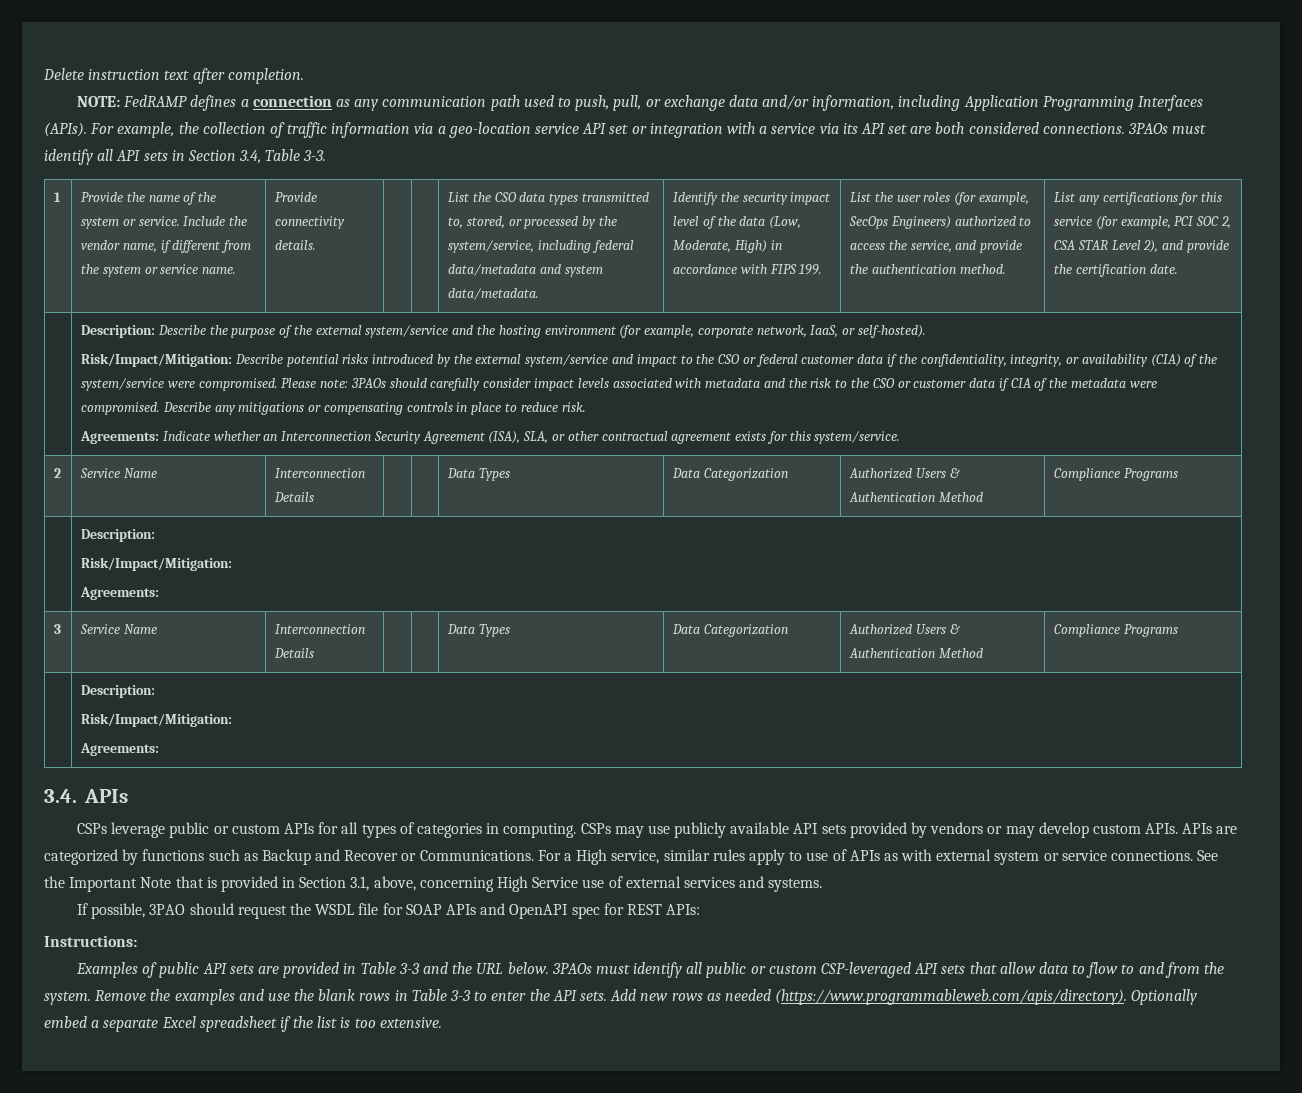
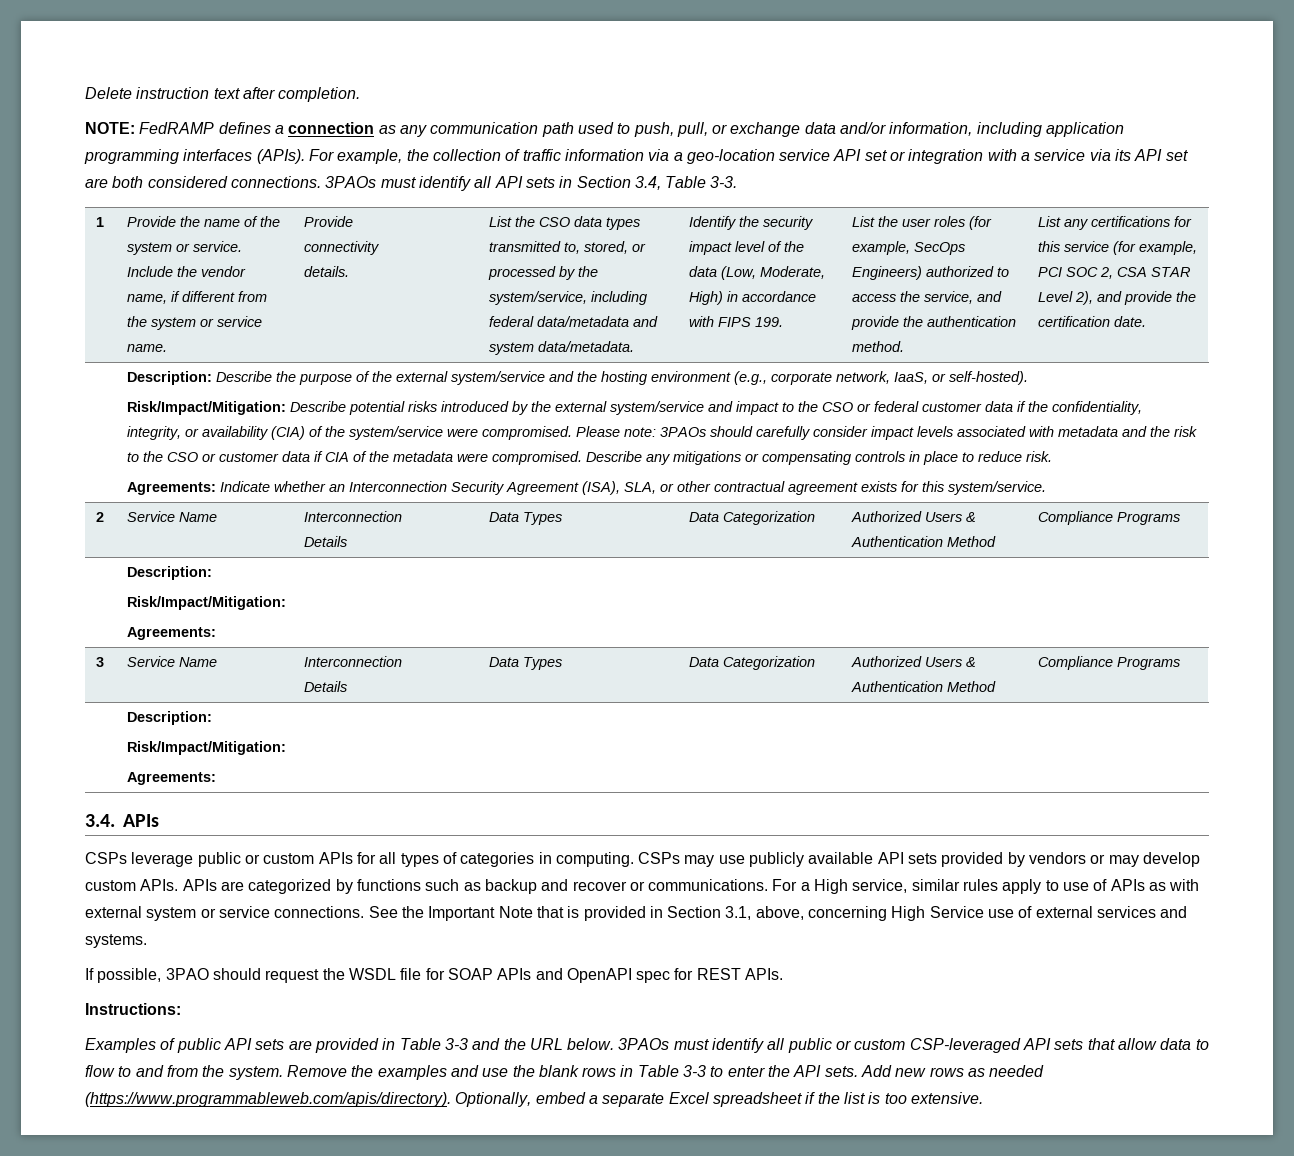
- NOTE: FedRAMP defines a connection as any communication path used to push, pull, or exchange data and/or information, including Application Programming Interfaces (APIs).
+ NOTE: FedRAMP defines a connection as any communication path used to push, pull, or exchange data and/or information, including application programming interfaces (APIs).
- Description: Describe the purpose of the external system/service and the hosting environment (for example, corporate network, IaaS, or self-hosted).
+ Description: Describe the purpose of the external system/service and the hosting environment (e.g., corporate network, IaaS, or self-hosted).
- APIs are categorized by functions such as Backup and Recover or Communications.
+ APIs are categorized by functions such as backup and recover or communications.
- If possible, 3PAO should request the WSDL file for SOAP APIs and OpenAPI spec for REST APIs:
+ If possible, 3PAO should request the WSDL file for SOAP APIs and OpenAPI spec for REST APIs.
- Add new rows as needed (https://www.programmableweb.com/apis/directory). Optionally embed a separate Excel spreadsheet if the list is too extensive.
+ Add new rows as needed (https://www.programmableweb.com/apis/directory). Optionally, embed a separate Excel spreadsheet if the list is too extensive.

